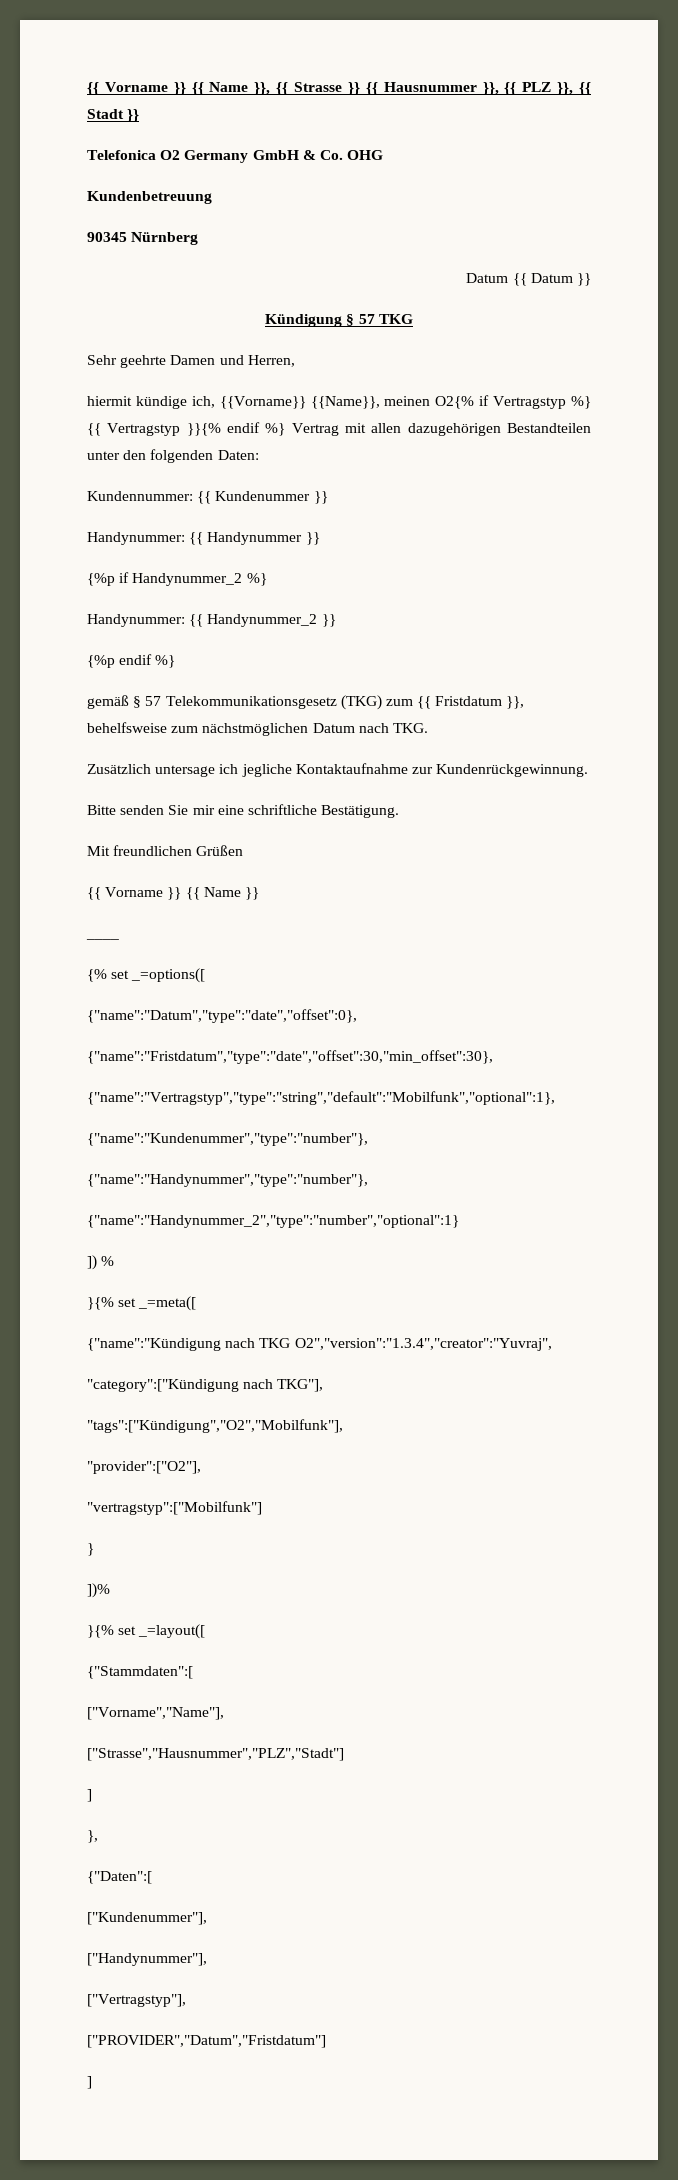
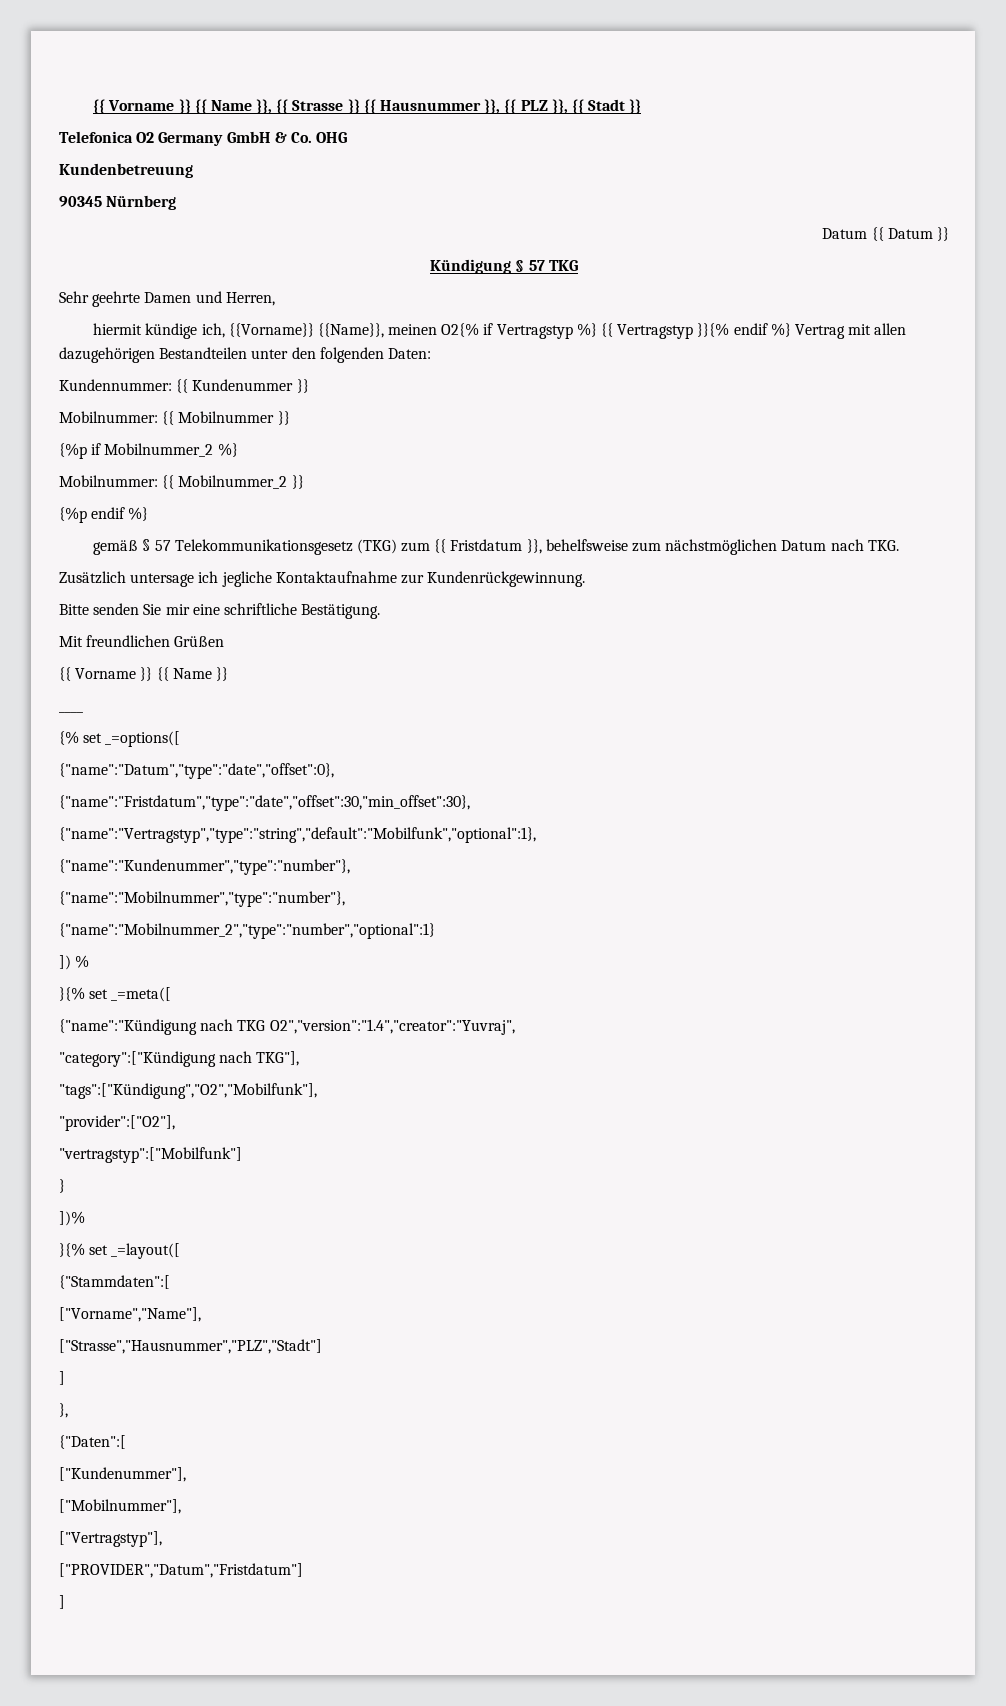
- Handynummer: {{ Handynummer }}
+ Mobilnummer: {{ Mobilnummer }}
- {%p if Handynummer_2 %}
- Handynummer: {{ Handynummer_2 }}
+ {%p if Mobilnummer_2 %}
+ Mobilnummer: {{ Mobilnummer_2 }}
- {"name":"Handynummer","type":"number"},
- {"name":"Handynummer_2","type":"number","optional":1}
+ {"name":"Mobilnummer","type":"number"},
+ {"name":"Mobilnummer_2","type":"number","optional":1}
- {"name":"Kündigung nach TKG O2","version":"1.3.4","creator":"Yuvraj",
+ {"name":"Kündigung nach TKG O2","version":"1.4","creator":"Yuvraj",
- ["Handynummer"],
+ ["Mobilnummer"],

